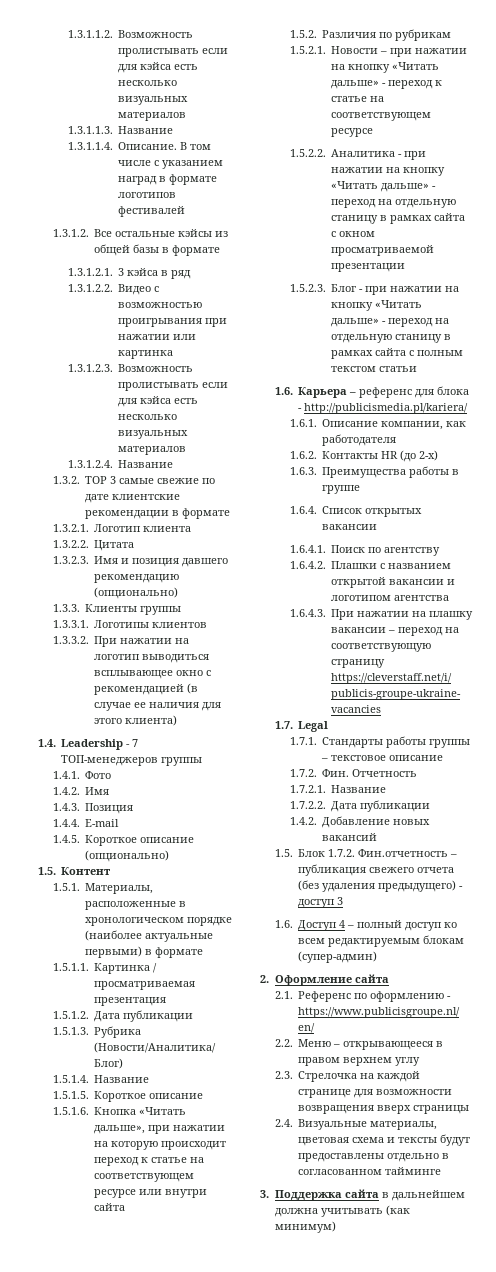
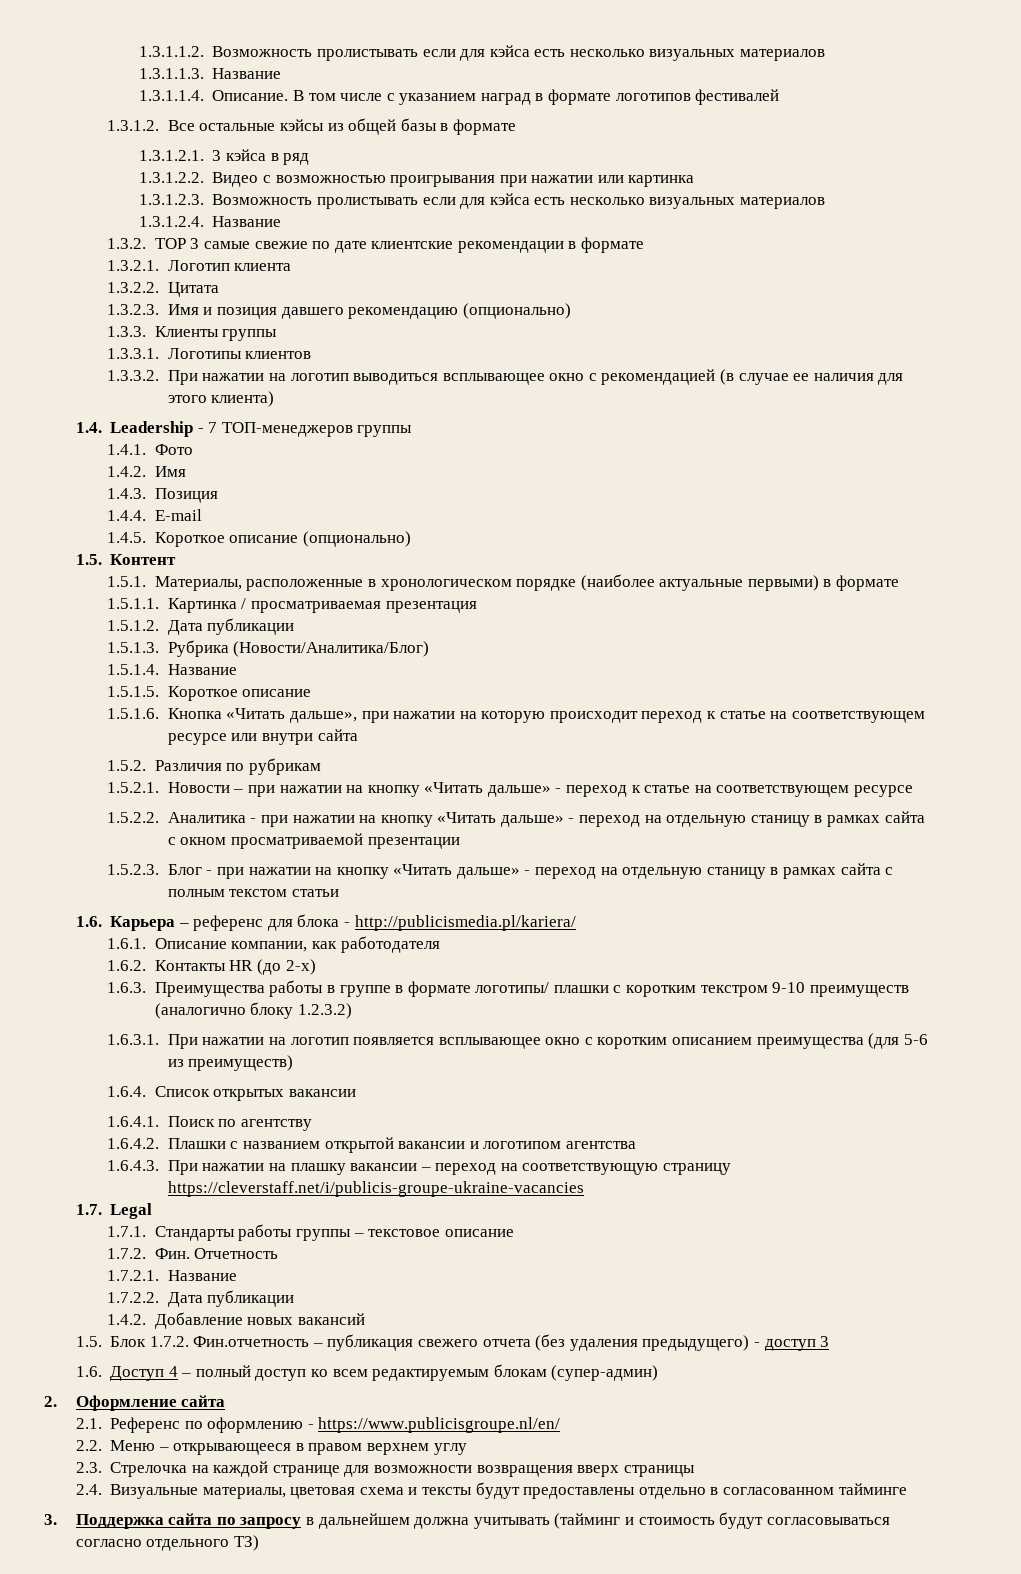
- 1.6.3. Преимущества работы в группе
+ 1.6.3. Преимущества работы в группе в формате логотипы/ плашки с коротким текстром 9-10 преимуществ (аналогично блоку 1.2.3.2)
+ 1.6.3.1. При нажатии на логотип появляется всплывающее окно с коротким описанием преимущества (для 5-6 из преимуществ)
- 3. Поддержка сайта в дальнейшем должна учитывать (как минимум)
+ 3. Поддержка сайта по запросу в дальнейшем должна учитывать (тайминг и стоимость будут согласовываться согласно отдельного ТЗ)

